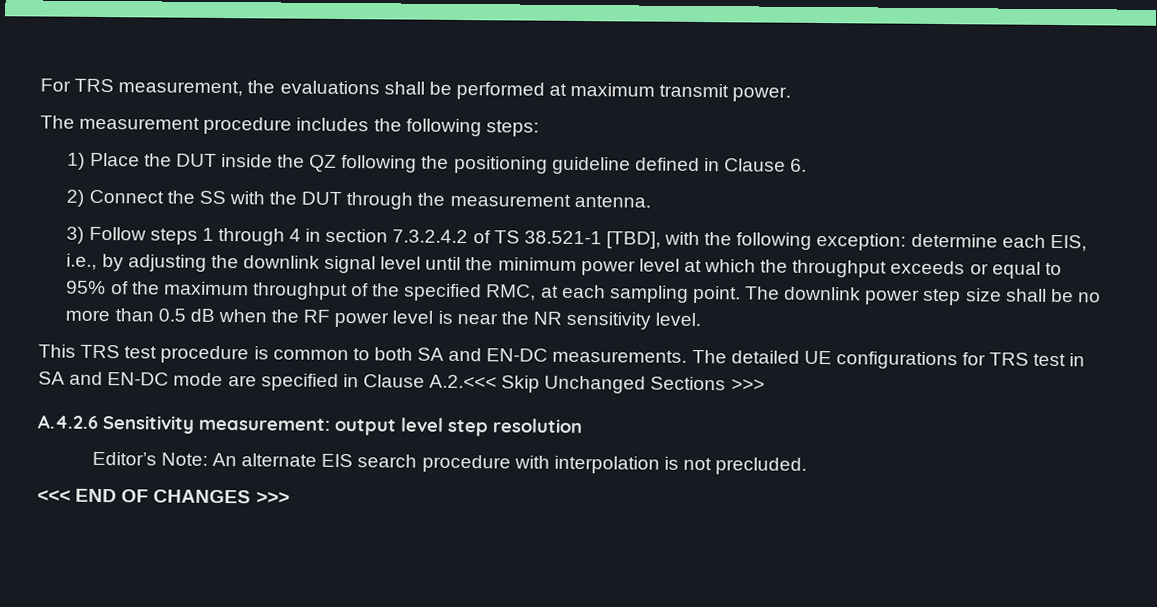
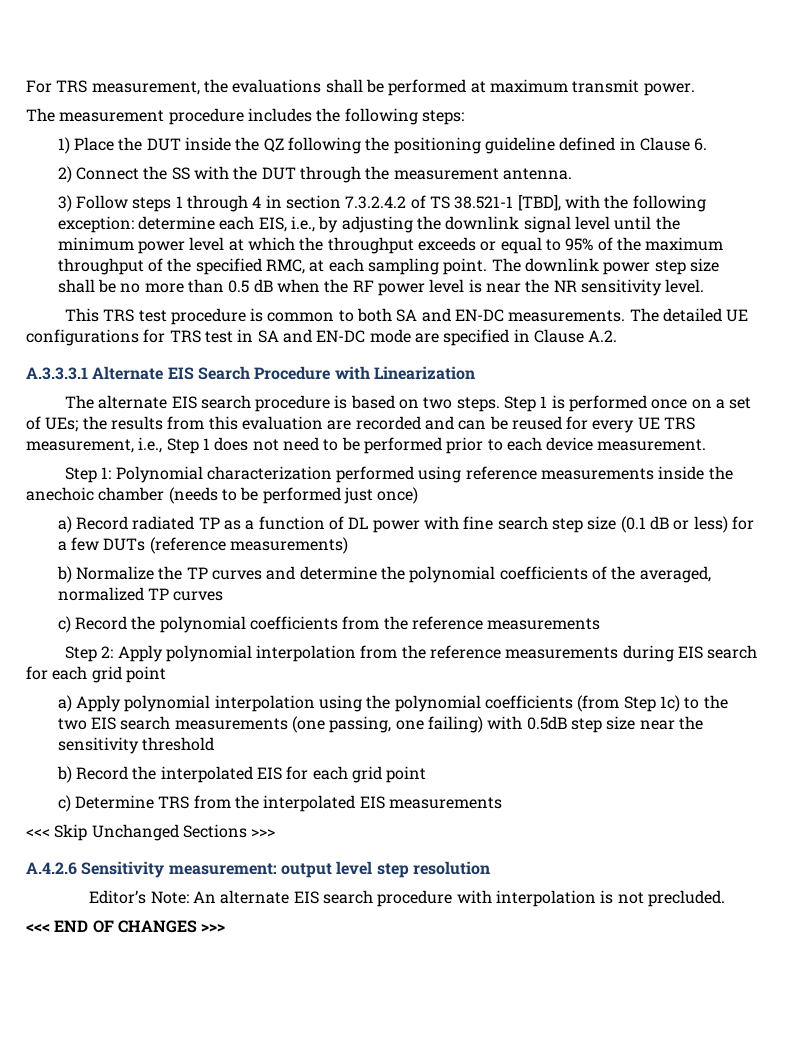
- The detailed UE configurations for TRS test in SA and EN-DC mode are specified in Clause A.2.<<< Skip Unchanged Sections >>>
+ The detailed UE configurations for TRS test in SA and EN-DC mode are specified in Clause A.2.
+ A.3.3.3.1 Alternate EIS Search Procedure with Linearization
+ The alternate EIS search procedure is based on two steps. Step 1 is performed once on a set of UEs; the results from this evaluation are recorded and can be reused for every UE TRS measurement, i.e., Step 1 does not need to be performed prior to each device measurement.
+ Step 1: Polynomial characterization performed using reference measurements inside the anechoic chamber (needs to be performed just once)
+ a) Record radiated TP as a function of DL power with fine search step size (0.1 dB or less) for a few DUTs (reference measurements)
+ b) Normalize the TP curves and determine the polynomial coefficients of the averaged, normalized TP curves
+ c) Record the polynomial coefficients from the reference measurements
+ Step 2: Apply polynomial interpolation from the reference measurements during EIS search for each grid point
+ a) Apply polynomial interpolation using the polynomial coefficients (from Step 1c) to the two EIS search measurements (one passing, one failing) with 0.5dB step size near the sensitivity threshold
+ b) Record the interpolated EIS for each grid point
+ c) Determine TRS from the interpolated EIS measurements
+ <<< Skip Unchanged Sections >>>

